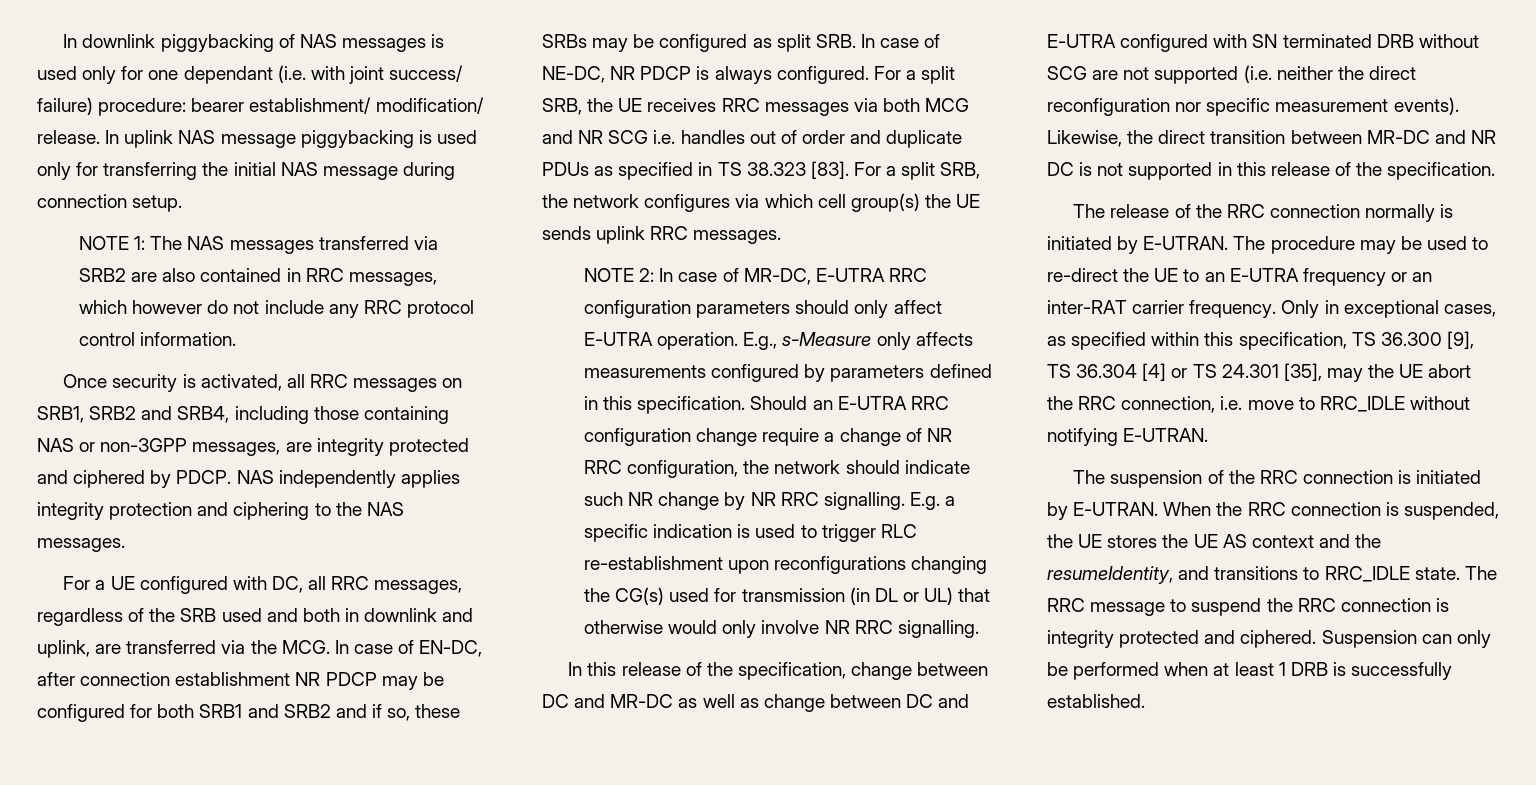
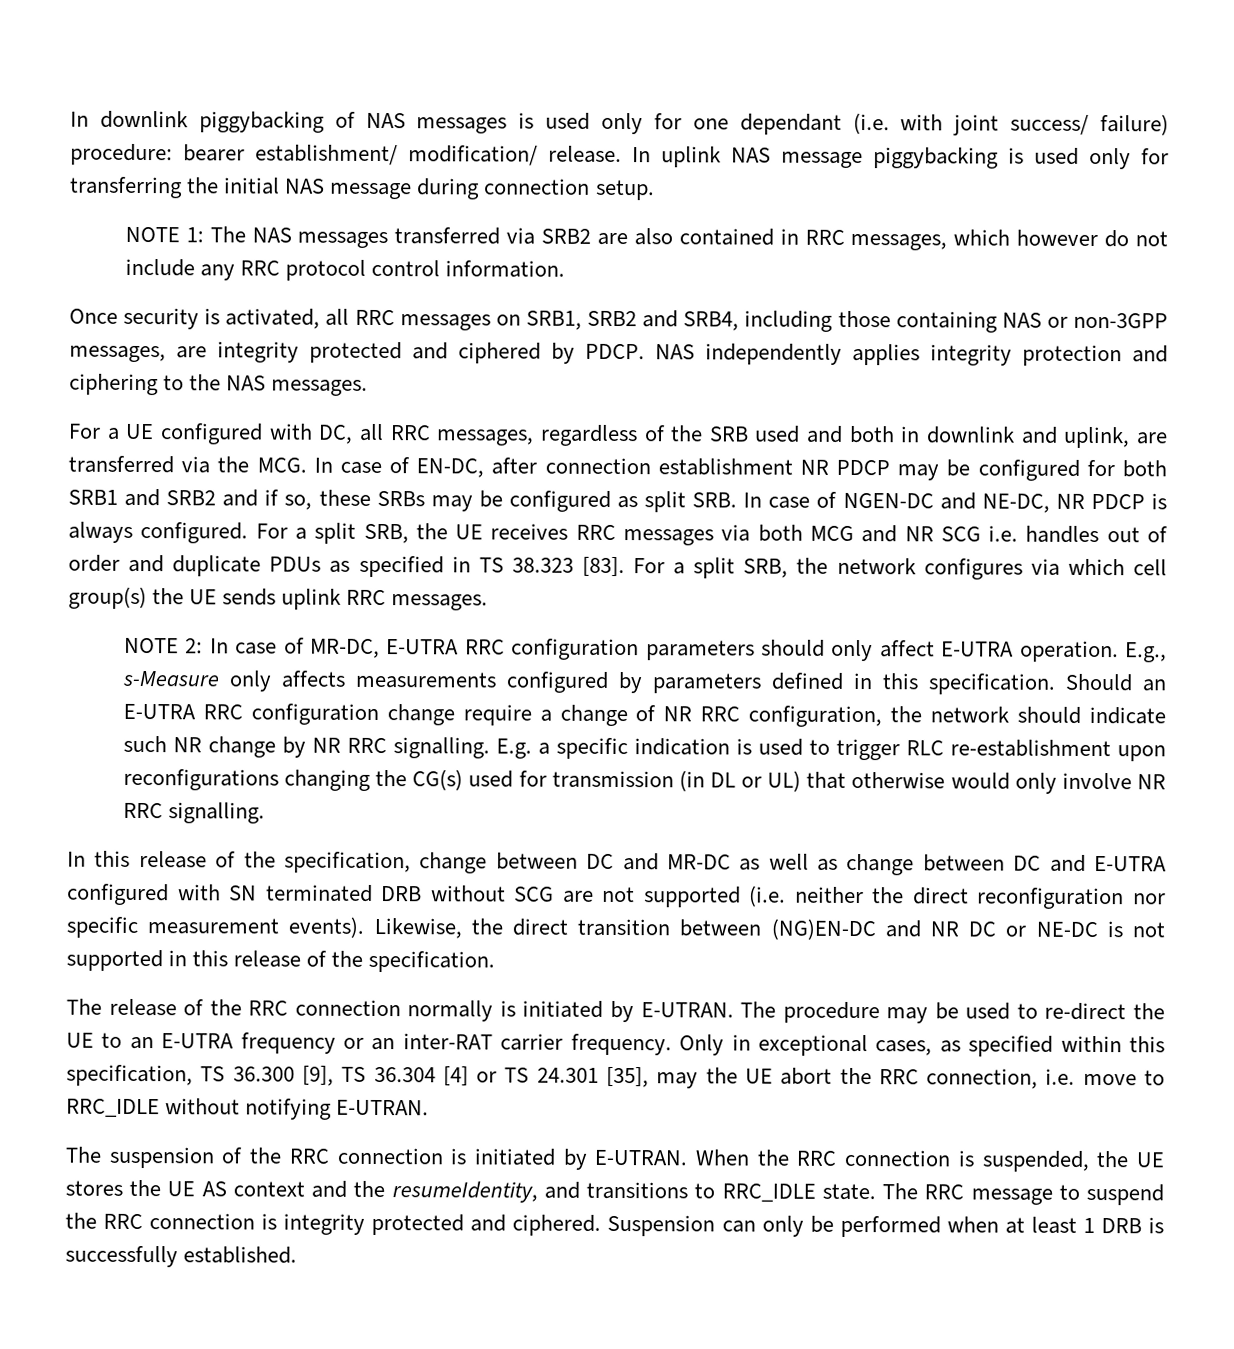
- For a UE configured with DC, all RRC messages, regardless of the SRB used and both in downlink and uplink, are transferred via the MCG. In case of EN-DC, after connection establishment NR PDCP may be configured for both SRB1 and SRB2 and if so, these SRBs may be configured as split SRB. In case of NE-DC, NR PDCP is always configured.
+ For a UE configured with DC, all RRC messages, regardless of the SRB used and both in downlink and uplink, are transferred via the MCG. In case of EN-DC, after connection establishment NR PDCP may be configured for both SRB1 and SRB2 and if so, these SRBs may be configured as split SRB. In case of NGEN-DC and NE-DC, NR PDCP is always configured.
- Likewise, the direct transition between MR-DC and NR DC is not supported in this release of the specification.
+ Likewise, the direct transition between (NG)EN-DC and NR DC or NE-DC is not supported in this release of the specification.

